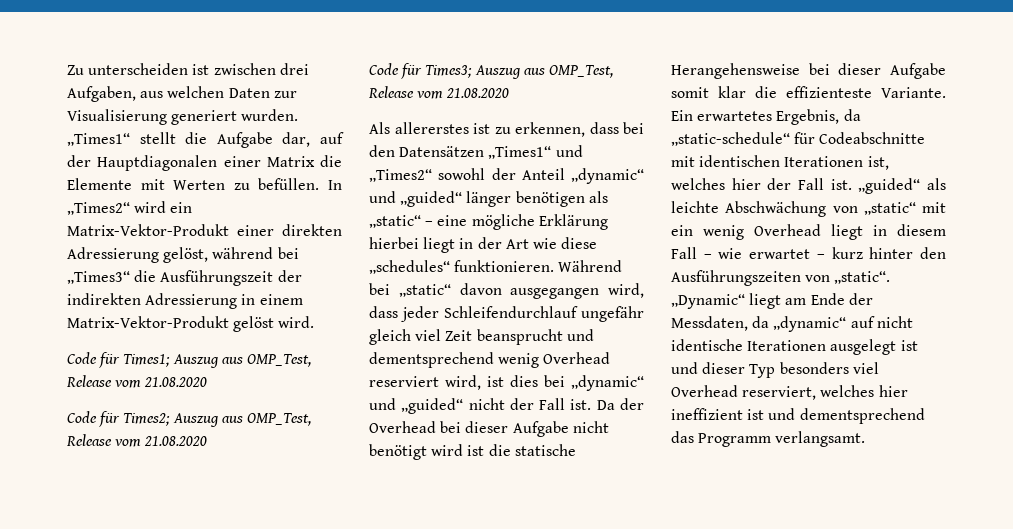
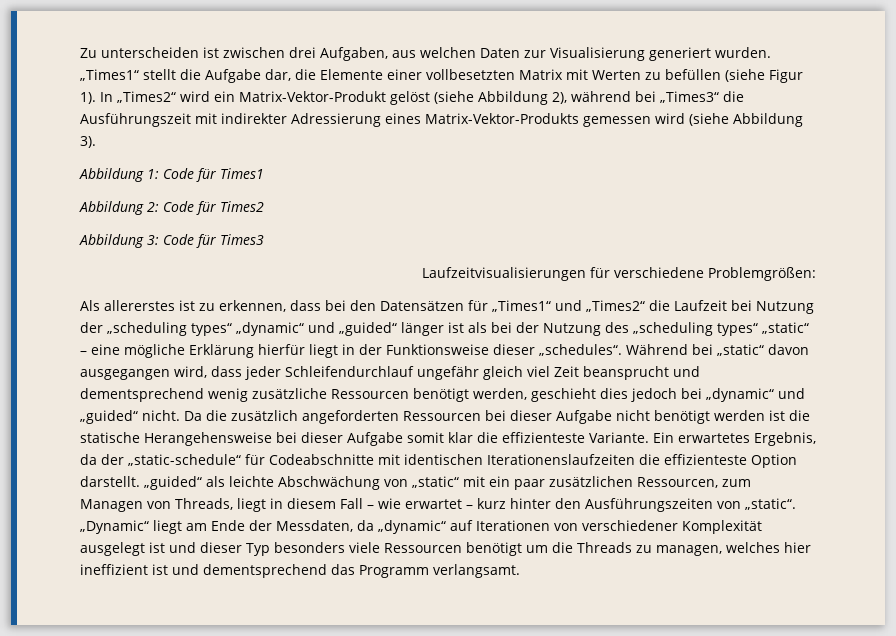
- „Times1“ stellt die Aufgabe dar, auf der Hauptdiagonalen einer Matrix die Elemente mit Werten zu befüllen.
+ „Times1“ stellt die Aufgabe dar, die Elemente einer vollbesetzten Matrix mit Werten zu befüllen (siehe Figur 1).
- In „Times2“ wird ein Matrix-Vektor-Produkt einer direkten Adressierung gelöst, während bei „Times3“ die Ausführungszeit der indirekten Adressierung in einem Matrix-Vektor-Produkt gelöst wird.
- Code für Times1; Auszug aus OMP_Test, Release vom 21.08.2020
- Code für Times2; Auszug aus OMP_Test, Release vom 21.08.2020
- Code für Times3; Auszug aus OMP_Test, Release vom 21.08.2020
+ In „Times2“ wird ein Matrix-Vektor-Produkt gelöst (siehe Abbildung 2), während bei „Times3“ die Ausführungszeit mit indirekter Adressierung eines Matrix-Vektor-Produkts gemessen wird (siehe Abbildung 3).
+ Abbildung 1: Code für Times1
+ Abbildung 2: Code für Times2
+ Abbildung 3: Code für Times3
+ Laufzeitvisualisierungen für verschiedene Problemgrößen:
- Als allererstes ist zu erkennen, dass bei den Datensätzen „Times1“ und „Times2“ sowohl der Anteil „dynamic“ und „guided“ länger benötigen als „static“ – eine mögliche Erklärung hierbei liegt in der Art wie diese „schedules“ funktionieren.
+ Als allererstes ist zu erkennen, dass bei den Datensätzen für „Times1“ und „Times2“ die Laufzeit bei Nutzung der „scheduling types“ „dynamic“ und „guided“ länger ist als bei der Nutzung des „scheduling types“ „static“ – eine mögliche Erklärung hierfür liegt in der Funktionsweise dieser „schedules“.
- Während bei „static“ davon ausgegangen wird, dass jeder Schleifendurchlauf ungefähr gleich viel Zeit beansprucht und dementsprechend wenig Overhead reserviert wird, ist dies bei „dynamic“ und „guided“ nicht der Fall ist. Da der Overhead bei dieser Aufgabe nicht benötigt wird ist die statische Herangehensweise bei dieser Aufgabe somit klar die effizienteste Variante.
+ Während bei „static“ davon ausgegangen wird, dass jeder Schleifendurchlauf ungefähr gleich viel Zeit beansprucht und dementsprechend wenig zusätzliche Ressourcen benötigt werden, geschieht dies jedoch bei „dynamic“ und „guided“ nicht. Da die zusätzlich angeforderten Ressourcen bei dieser Aufgabe nicht benötigt werden ist die statische Herangehensweise bei dieser Aufgabe somit klar die effizienteste Variante.
- Ein erwartetes Ergebnis, da „static-schedule“ für Codeabschnitte mit identischen Iterationen ist, welches hier der Fall ist.
+ Ein erwartetes Ergebnis, da der „static-schedule“ für Codeabschnitte mit identischen Iterationenslaufzeiten die effizienteste Option darstellt.
- „guided“ als leichte Abschwächung von „static“ mit ein wenig Overhead liegt in diesem Fall – wie erwartet – kurz hinter den Ausführungszeiten von „static“.
+ „guided“ als leichte Abschwächung von „static“ mit ein paar zusätzlichen Ressourcen, zum Managen von Threads, liegt in diesem Fall – wie erwartet – kurz hinter den Ausführungszeiten von „static“.
- „Dynamic“ liegt am Ende der Messdaten, da „dynamic“ auf nicht identische Iterationen ausgelegt ist und dieser Typ besonders viel Overhead reserviert, welches hier ineffizient ist und dementsprechend das Programm verlangsamt.
+ „Dynamic“ liegt am Ende der Messdaten, da „dynamic“ auf Iterationen von verschiedener Komplexität ausgelegt ist und dieser Typ besonders viele Ressourcen benötigt um die Threads zu managen, welches hier ineffizient ist und dementsprechend das Programm verlangsamt.

